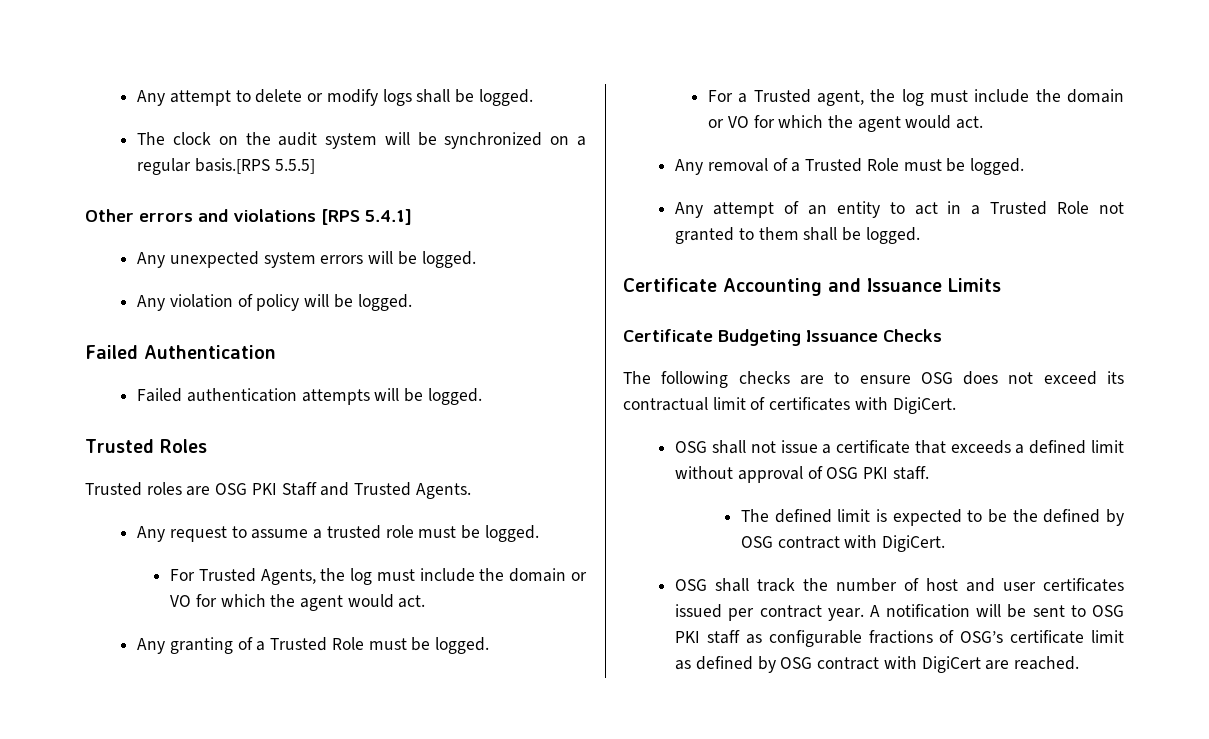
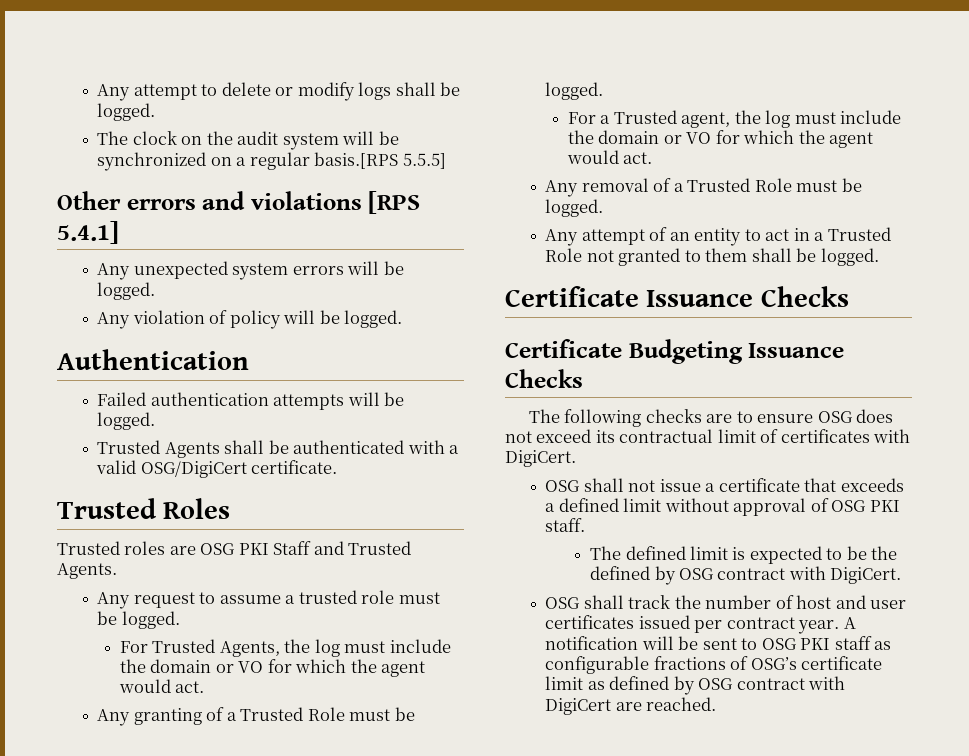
- Failed Authentication
+ Authentication
+ Trusted Agents shall be authenticated with a valid OSG/DigiCert certificate.
- Certificate Accounting and Issuance Limits
+ Certificate Issuance Checks

